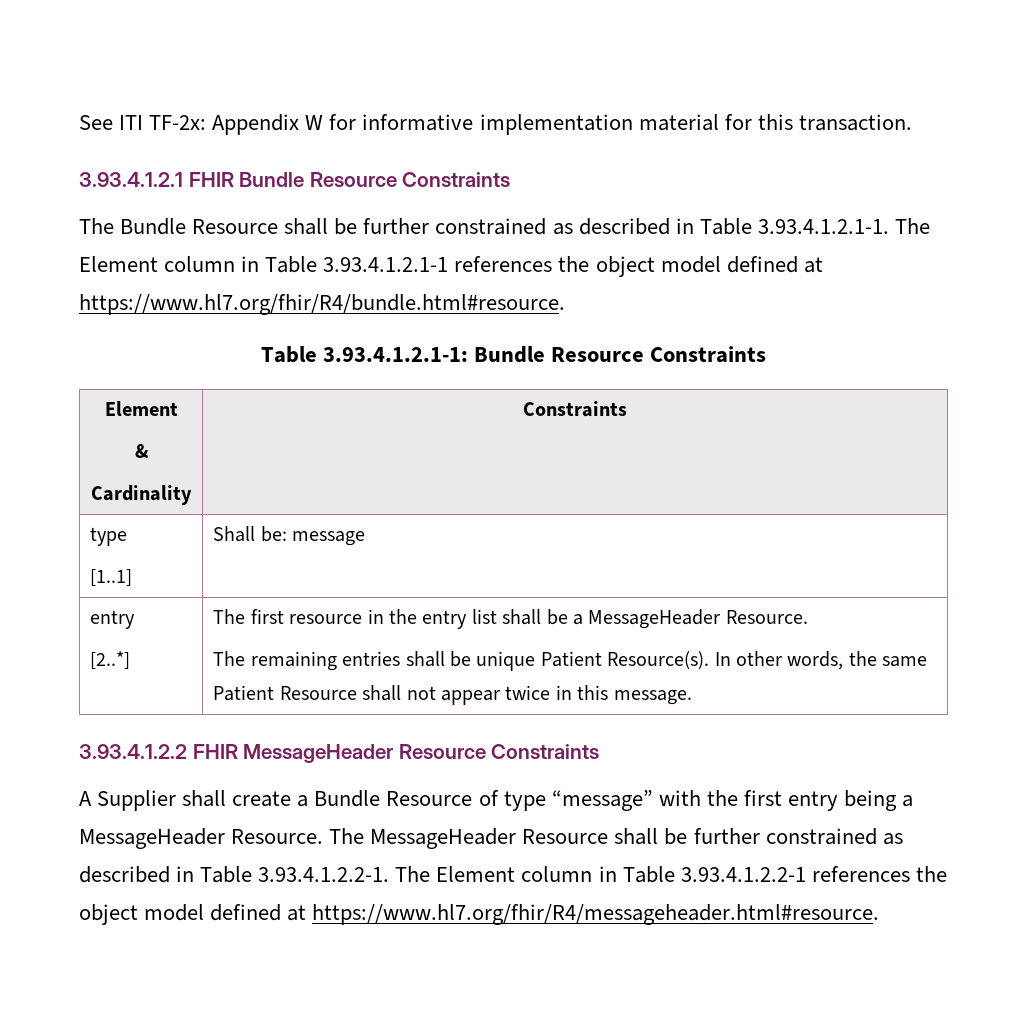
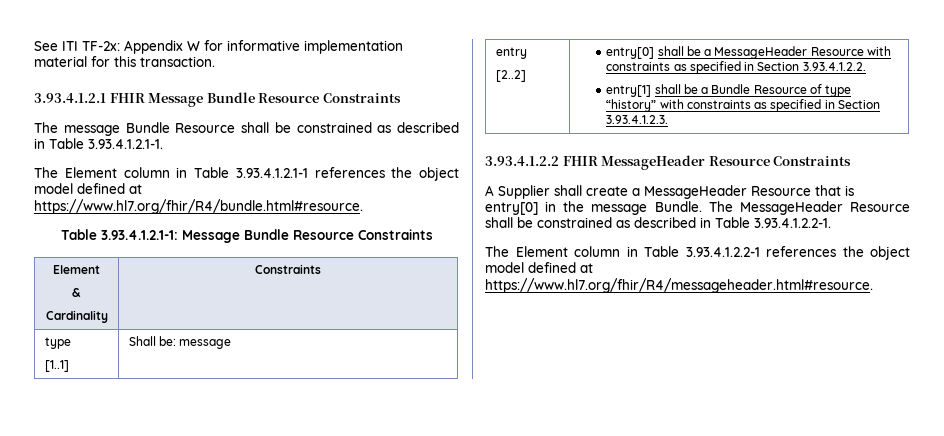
- 3.93.4.1.2.1 FHIR Bundle Resource Constraints
+ 3.93.4.1.2.1 FHIR Message Bundle Resource Constraints
- The Bundle Resource shall be further constrained as described in Table 3.93.4.1.2.1-1. The Element column in Table 3.93.4.1.2.1-1 references the object model defined at https://www.hl7.org/fhir/R4/bundle.html#resource.
+ The message Bundle Resource shall be constrained as described in Table 3.93.4.1.2.1-1.
+ The Element column in Table 3.93.4.1.2.1-1 references the object model defined at https://www.hl7.org/fhir/R4/bundle.html#resource.
- Table 3.93.4.1.2.1-1: Bundle Resource Constraints
+ Table 3.93.4.1.2.1-1: Message Bundle Resource Constraints
  Element
  &
  Cardinality | Constraints
  type
  [1..1] | Shall be: message
  entry
- [2..*] | The first resource in the entry list shall be a MessageHeader Resource.
- The remaining entries shall be unique Patient Resource(s). In other words, the same Patient Resource shall not appear twice in this message.
+ [2..2] | entry[0] shall be a MessageHeader Resource with constraints as specified in Section 3.93.4.1.2.2.
+ entry[1] shall be a Bundle Resource of type “history” with constraints as specified in Section 3.93.4.1.2.3.
- A Supplier shall create a Bundle Resource of type “message” with the first entry being a MessageHeader Resource.
+ A Supplier shall create a MessageHeader Resource that is entry[0] in the message Bundle.
- The MessageHeader Resource shall be further constrained as described in Table 3.93.4.1.2.2-1. The Element column in Table 3.93.4.1.2.2-1 references the object model defined at https://www.hl7.org/fhir/R4/messageheader.html#resource.
+ The MessageHeader Resource shall be constrained as described in Table 3.93.4.1.2.2-1.
+ The Element column in Table 3.93.4.1.2.2-1 references the object model defined at https://www.hl7.org/fhir/R4/messageheader.html#resource.

